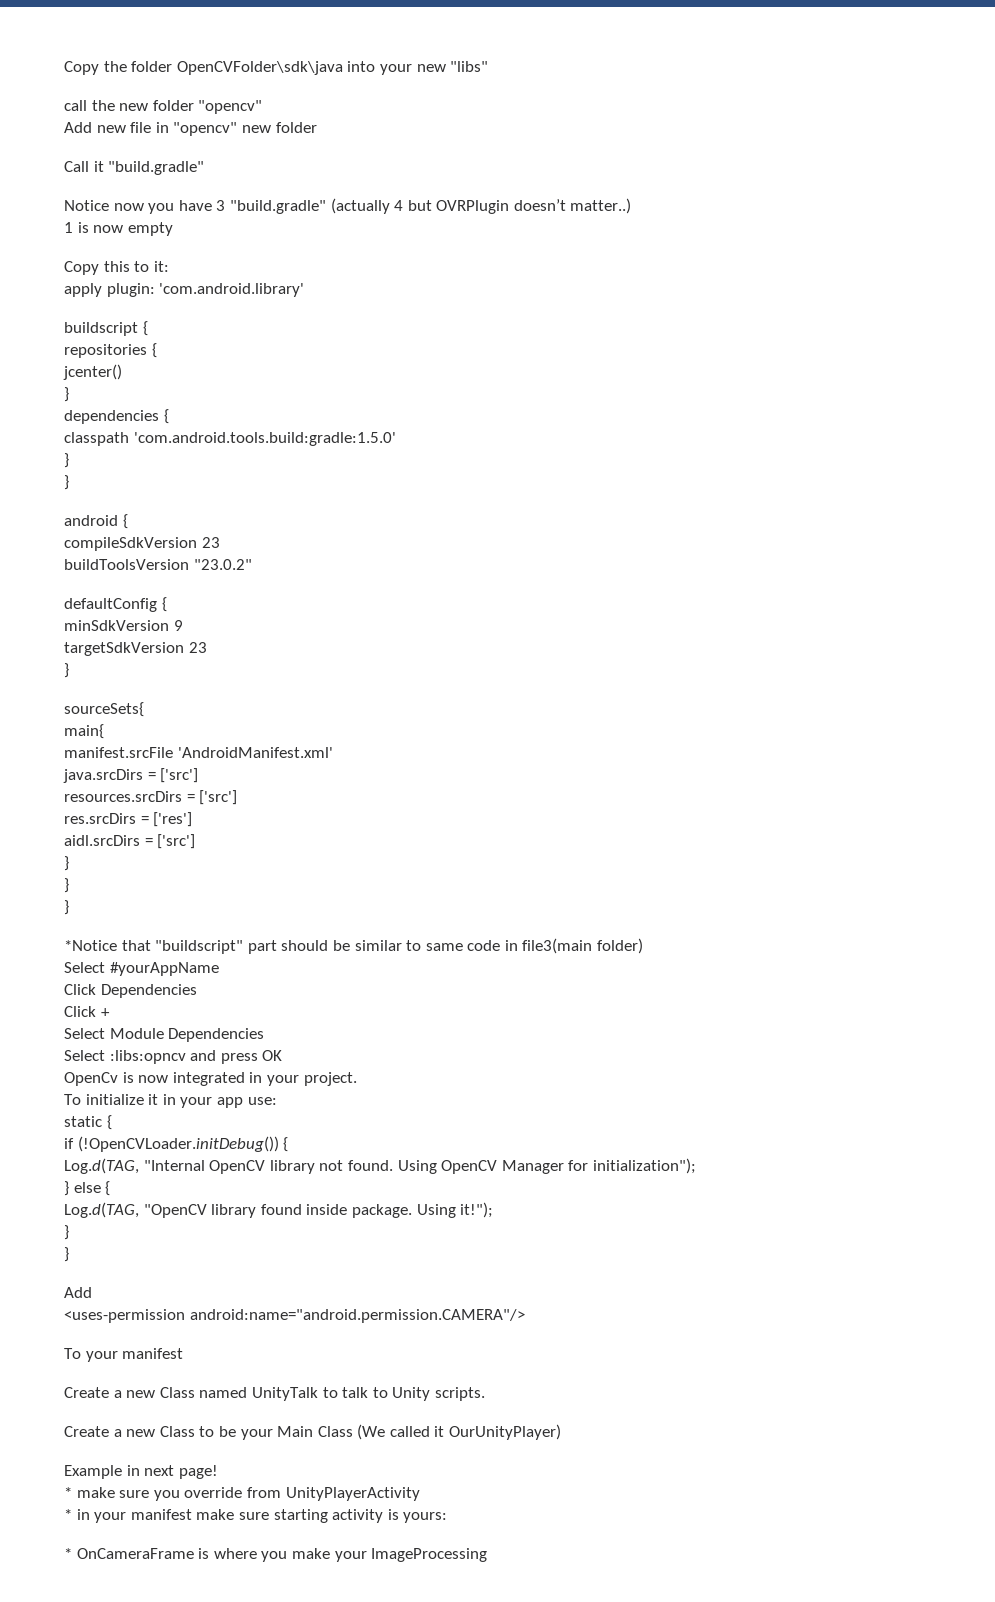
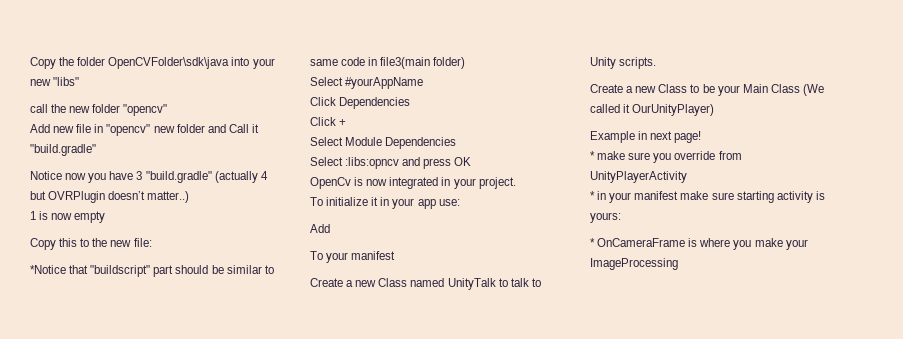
- Add new file in "opencv" new folder
- Call it "build.gradle"
+ Add new file in "opencv" new folder and Call it "build.gradle"
- Copy this to it:
- apply plugin: 'com.android.library'
- buildscript {
- repositories {
- jcenter()
- }
- dependencies {
- classpath 'com.android.tools.build:gradle:1.5.0'
- }
- }
- android {
- compileSdkVersion 23
- buildToolsVersion "23.0.2"
- defaultConfig {
- minSdkVersion 9
- targetSdkVersion 23
- }
- sourceSets{
- main{
- manifest.srcFile 'AndroidManifest.xml'
- java.srcDirs = ['src']
- resources.srcDirs = ['src']
- res.srcDirs = ['res']
- aidl.srcDirs = ['src']
- }
- }
- }
+ Copy this to the new file:
  To initialize it in your app use:
- static {
- if (!OpenCVLoader.initDebug()) {
- Log.d(TAG, "Internal OpenCV library not found. Using OpenCV Manager for initialization");
- } else {
- Log.d(TAG, "OpenCV library found inside package. Using it!");
- }
- }
  Add
- <uses-permission android:name="android.permission.CAMERA"/>

